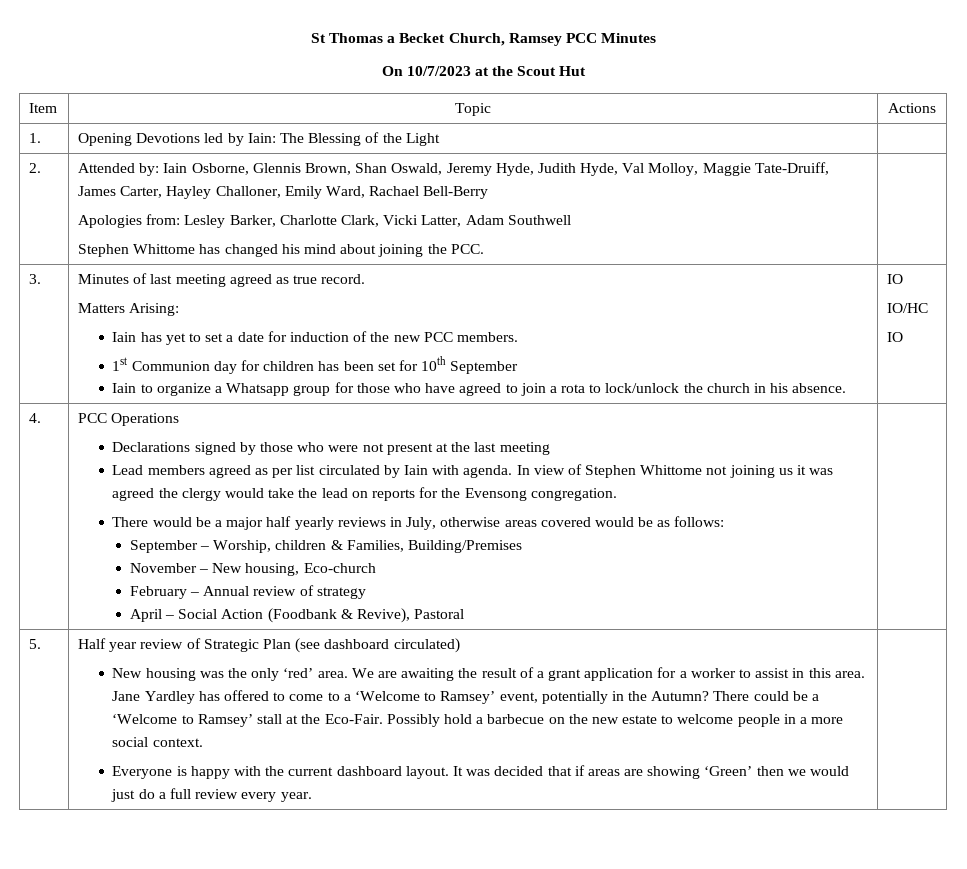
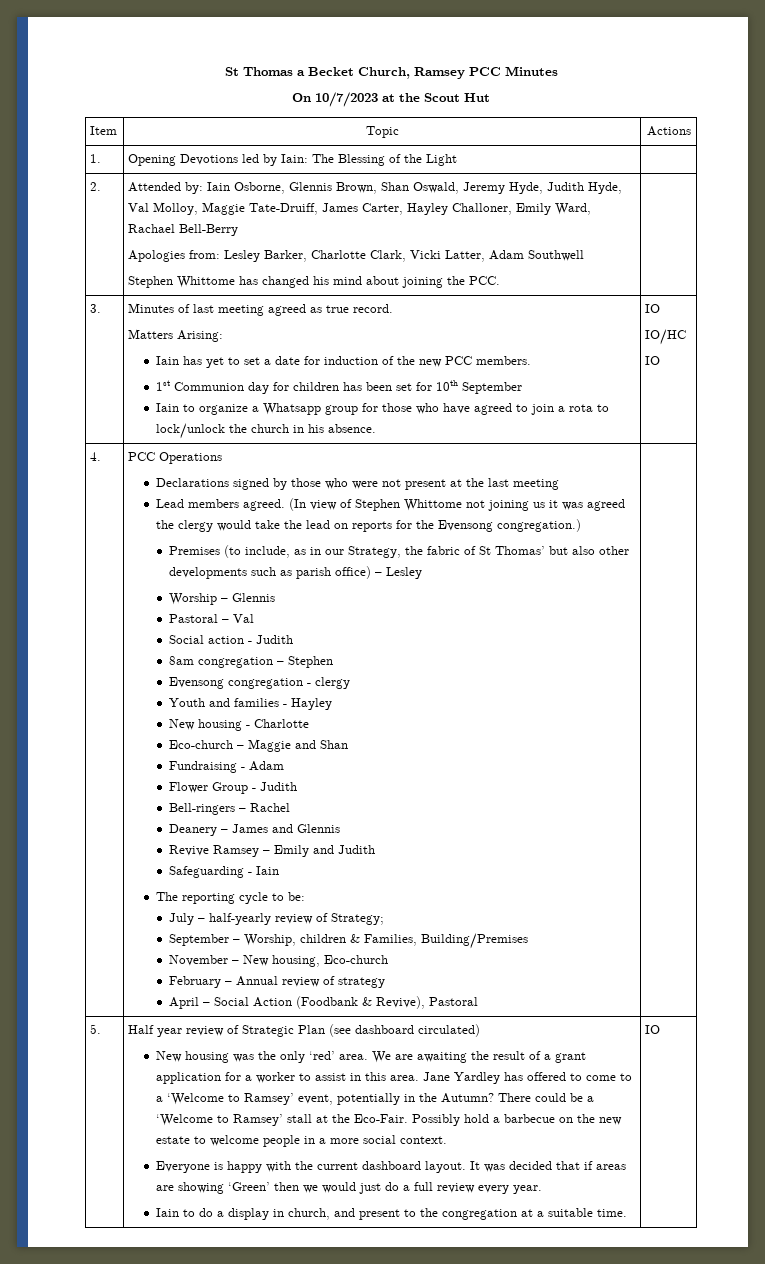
- Lead members agreed as per list circulated by Iain with agenda. In view of Stephen Whittome not joining us it was agreed the clergy would take the lead on reports for the Evensong congregation.
- There would be a major half yearly reviews in July, otherwise areas covered would be as follows:
+ Lead members agreed. (In view of Stephen Whittome not joining us it was agreed the clergy would take the lead on reports for the Evensong congregation.)
+ Premises (to include, as in our Strategy, the fabric of St Thomas’ but also other developments such as parish office) – Lesley
+ Worship – Glennis
+ Pastoral – Val
+ Social action - Judith
+ 8am congregation – Stephen
+ Evensong congregation - clergy
+ Youth and families - Hayley
+ New housing - Charlotte
+ Eco-church – Maggie and Shan
+ Fundraising - Adam
+ Flower Group - Judith
+ Bell-ringers – Rachel
+ Deanery – James and Glennis
+ Revive Ramsey – Emily and Judith
+ Safeguarding - Iain
+ The reporting cycle to be:
+ July – half-yearly review of Strategy;
+ Iain to do a display in church, and present to the congregation at a suitable time. | IO

